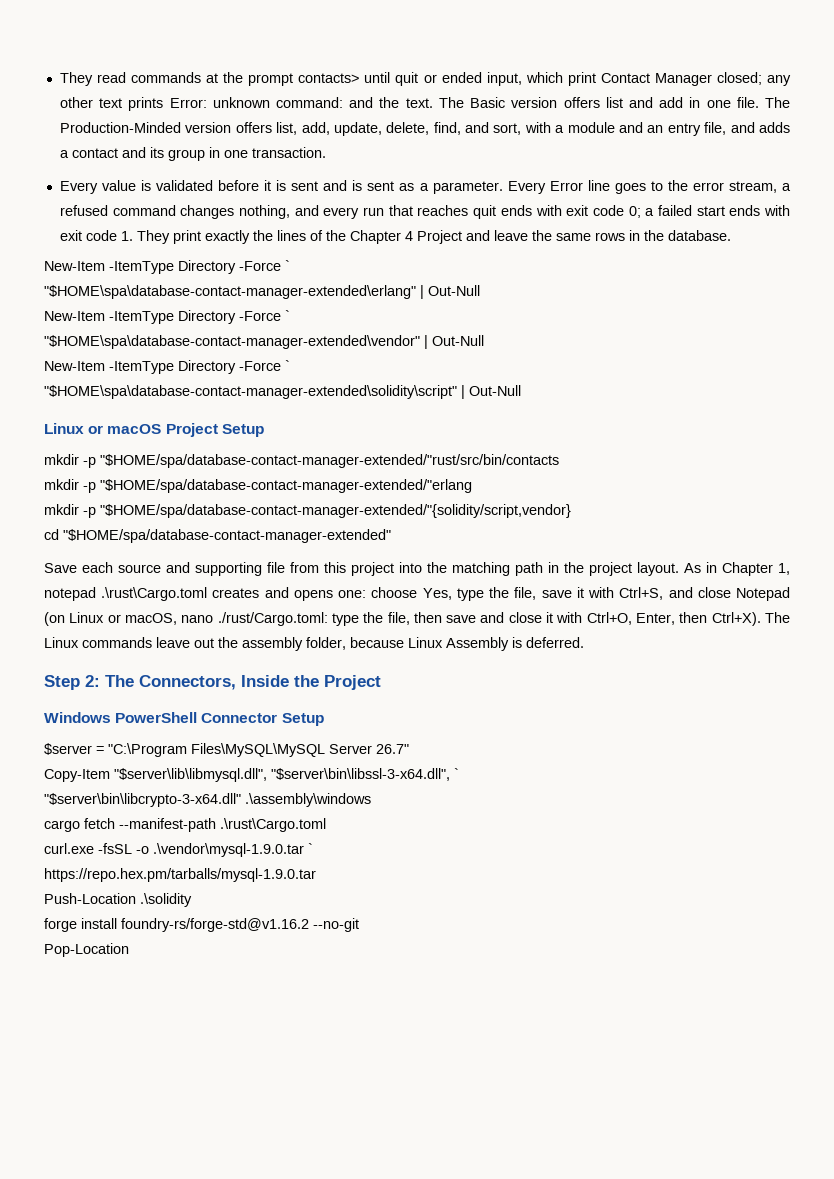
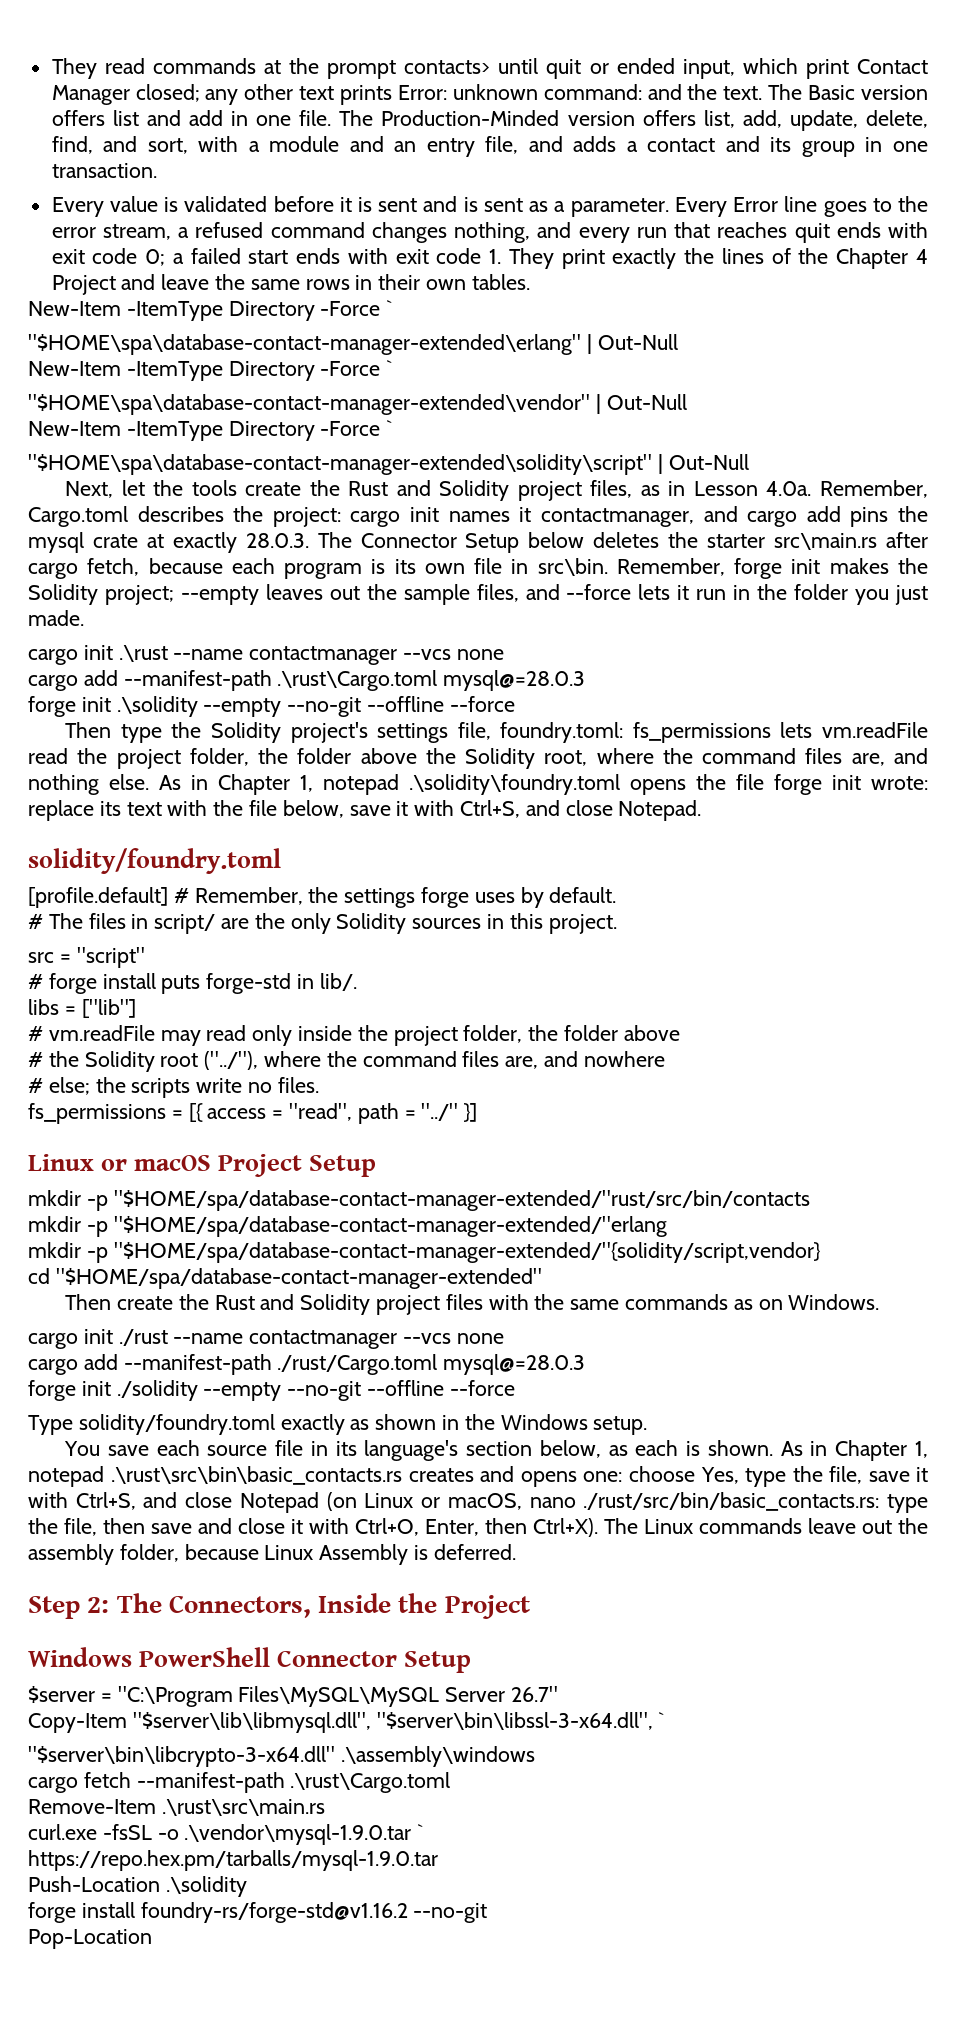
- Every Error line goes to the error stream, a refused command changes nothing, and every run that reaches quit ends with exit code 0; a failed start ends with exit code 1. They print exactly the lines of the Chapter 4 Project and leave the same rows in the database.
+ Every Error line goes to the error stream, a refused command changes nothing, and every run that reaches quit ends with exit code 0; a failed start ends with exit code 1. They print exactly the lines of the Chapter 4 Project and leave the same rows in their own tables.
+ Next, let the tools create the Rust and Solidity project files, as in Lesson 4.0a. Remember, Cargo.toml describes the project: cargo init names it contactmanager, and cargo add pins the mysql crate at exactly 28.0.3. The Connector Setup below deletes the starter src\main.rs after cargo fetch, because each program is its own file in src\bin. Remember, forge init makes the Solidity project; --empty leaves out the sample files, and --force lets it run in the folder you just made.
+ cargo init .\rust --name contactmanager --vcs none
+ cargo add --manifest-path .\rust\Cargo.toml mysql@=28.0.3
+ forge init .\solidity --empty --no-git --offline --force
+ Then type the Solidity project's settings file, foundry.toml: fs_permissions lets vm.readFile read the project folder, the folder above the Solidity root, where the command files are, and nothing else. As in Chapter 1, notepad .\solidity\foundry.toml opens the file forge init wrote: replace its text with the file below, save it with Ctrl+S, and close Notepad.
+ solidity/foundry.toml
+ [profile.default] # Remember, the settings forge uses by default.
+ # The files in script/ are the only Solidity sources in this project.
+ src = "script"
+ # forge install puts forge-std in lib/.
+ libs = ["lib"]
+ # vm.readFile may read only inside the project folder, the folder above
+ # the Solidity root ("../"), where the command files are, and nowhere
+ # else; the scripts write no files.
+ fs_permissions = [{ access = "read", path = "../" }]
- Save each source and supporting file from this project into the matching path in the project layout. As in Chapter 1, notepad .\rust\Cargo.toml creates and opens one: choose Yes, type the file, save it with Ctrl+S, and close Notepad (on Linux or macOS, nano ./rust/Cargo.toml: type the file, then save and close it with Ctrl+O, Enter, then Ctrl+X).
+ Then create the Rust and Solidity project files with the same commands as on Windows.
+ cargo init ./rust --name contactmanager --vcs none
+ cargo add --manifest-path ./rust/Cargo.toml mysql@=28.0.3
+ forge init ./solidity --empty --no-git --offline --force
+ Type solidity/foundry.toml exactly as shown in the Windows setup.
+ You save each source file in its language's section below, as each is shown. As in Chapter 1, notepad .\rust\src\bin\basic_contacts.rs creates and opens one: choose Yes, type the file, save it with Ctrl+S, and close Notepad (on Linux or macOS, nano ./rust/src/bin/basic_contacts.rs: type the file, then save and close it with Ctrl+O, Enter, then Ctrl+X).
+ Remove-Item .\rust\src\main.rs

